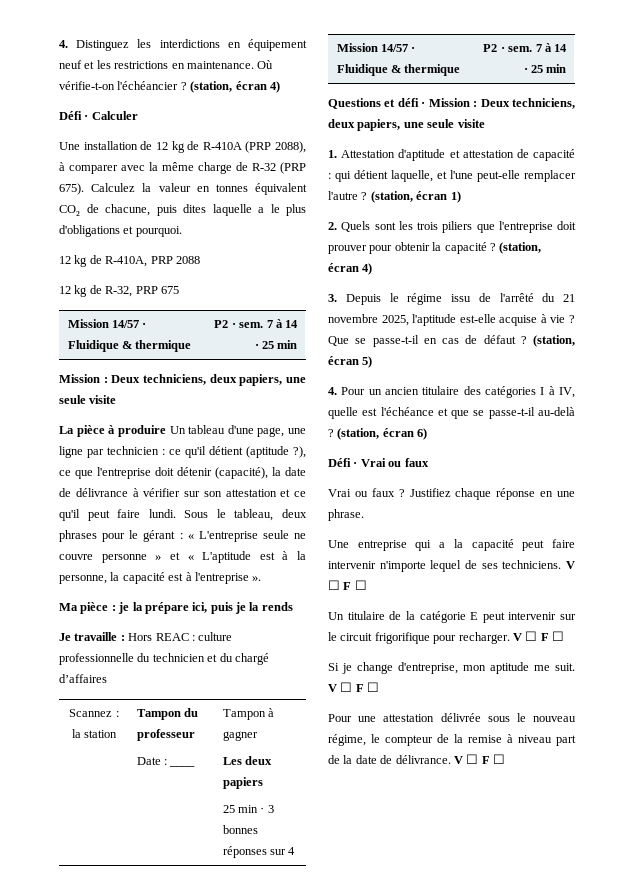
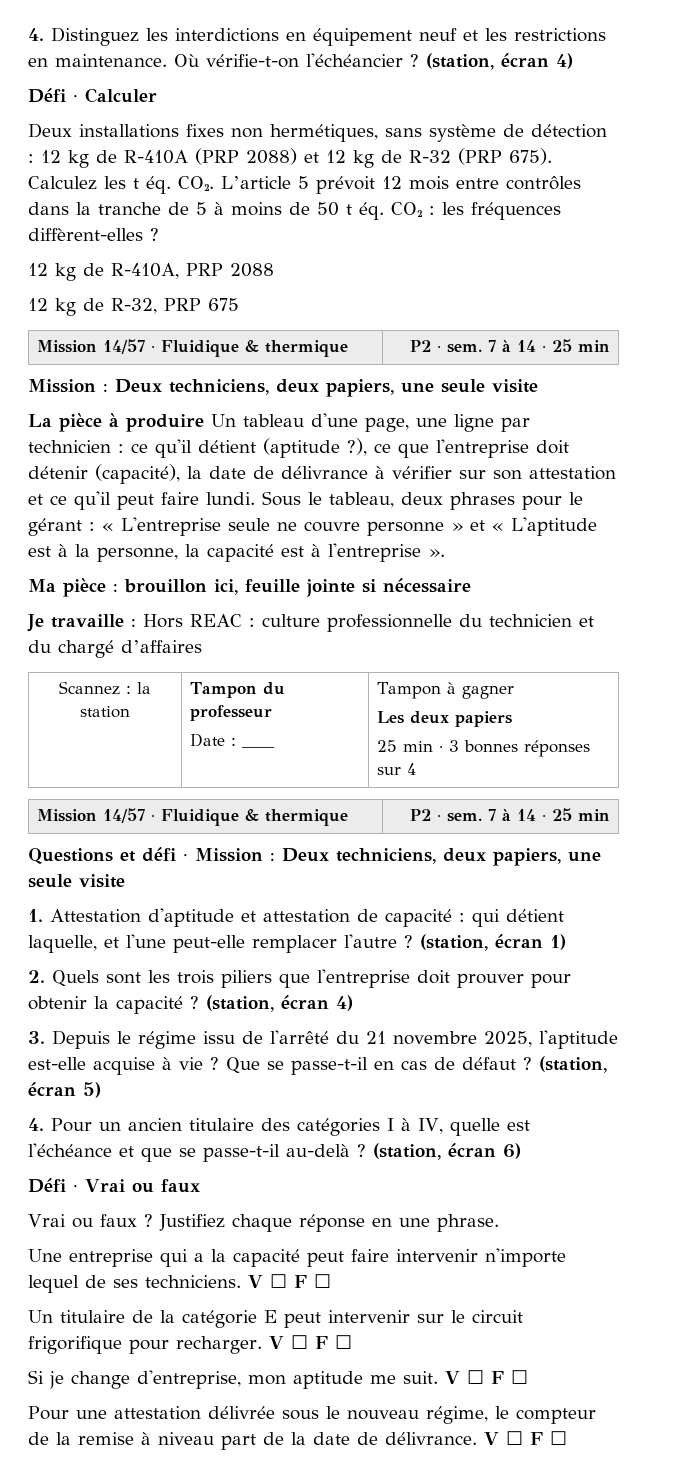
- Une installation de 12 kg de R-410A (PRP 2088), à comparer avec la même charge de R-32 (PRP 675).
+ Deux installations fixes non hermétiques, sans système de détection : 12 kg de R-410A (PRP 2088) et 12 kg de R-32 (PRP 675).
- Calculez la valeur en tonnes équivalent CO₂ de chacune, puis dites laquelle a le plus d'obligations et pourquoi.
+ Calculez les t éq. CO₂. L’article 5 prévoit 12 mois entre contrôles dans la tranche de 5 à moins de 50 t éq. CO₂ : les fréquences diffèrent-elles ?
- Ma pièce : je la prépare ici, puis je la rends
+ Ma pièce : brouillon ici, feuille jointe si nécessaire

